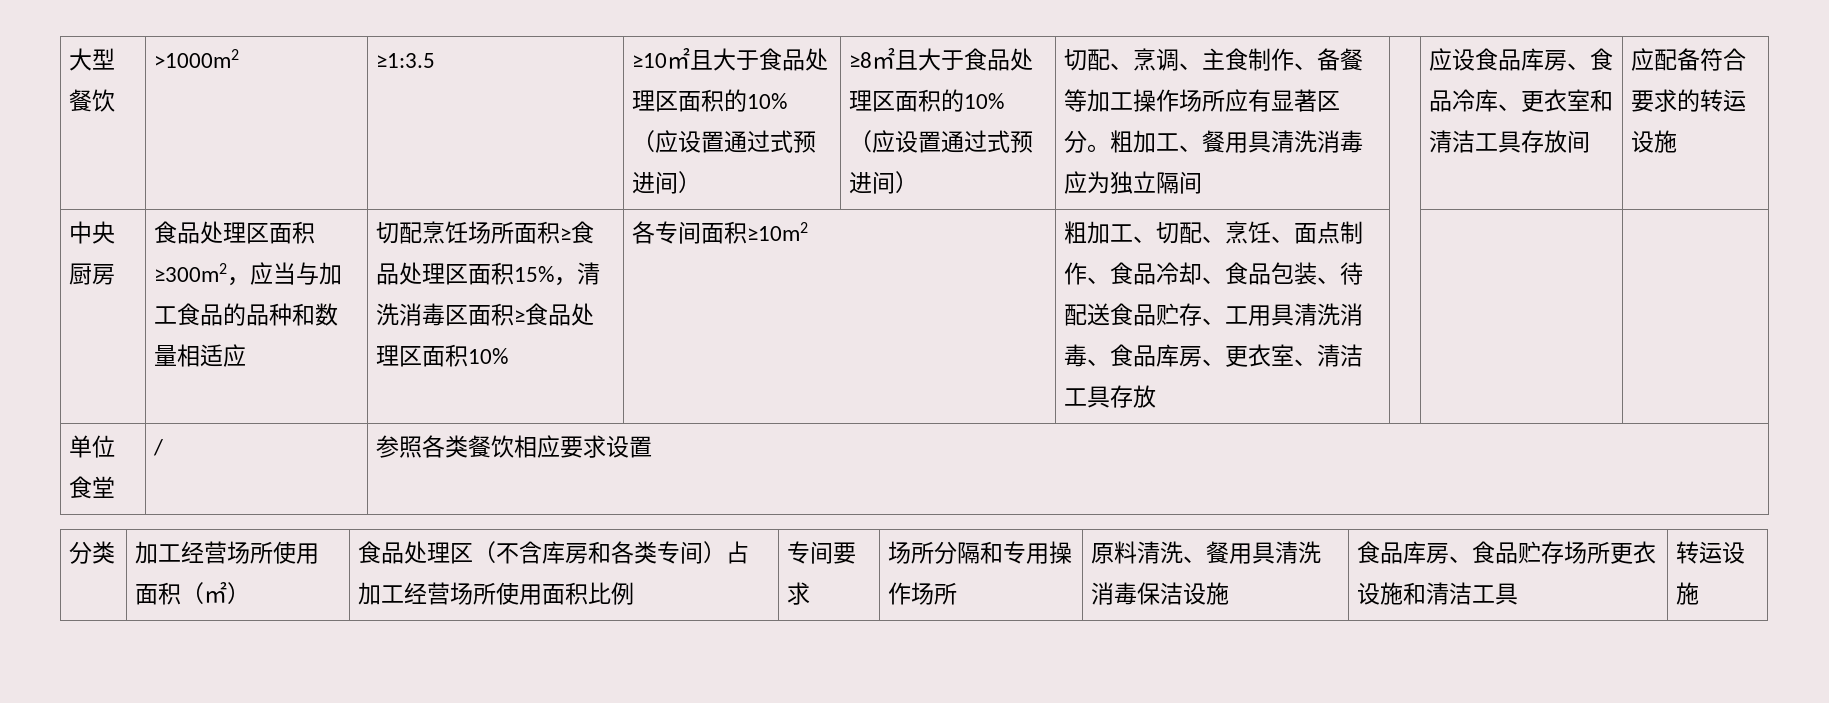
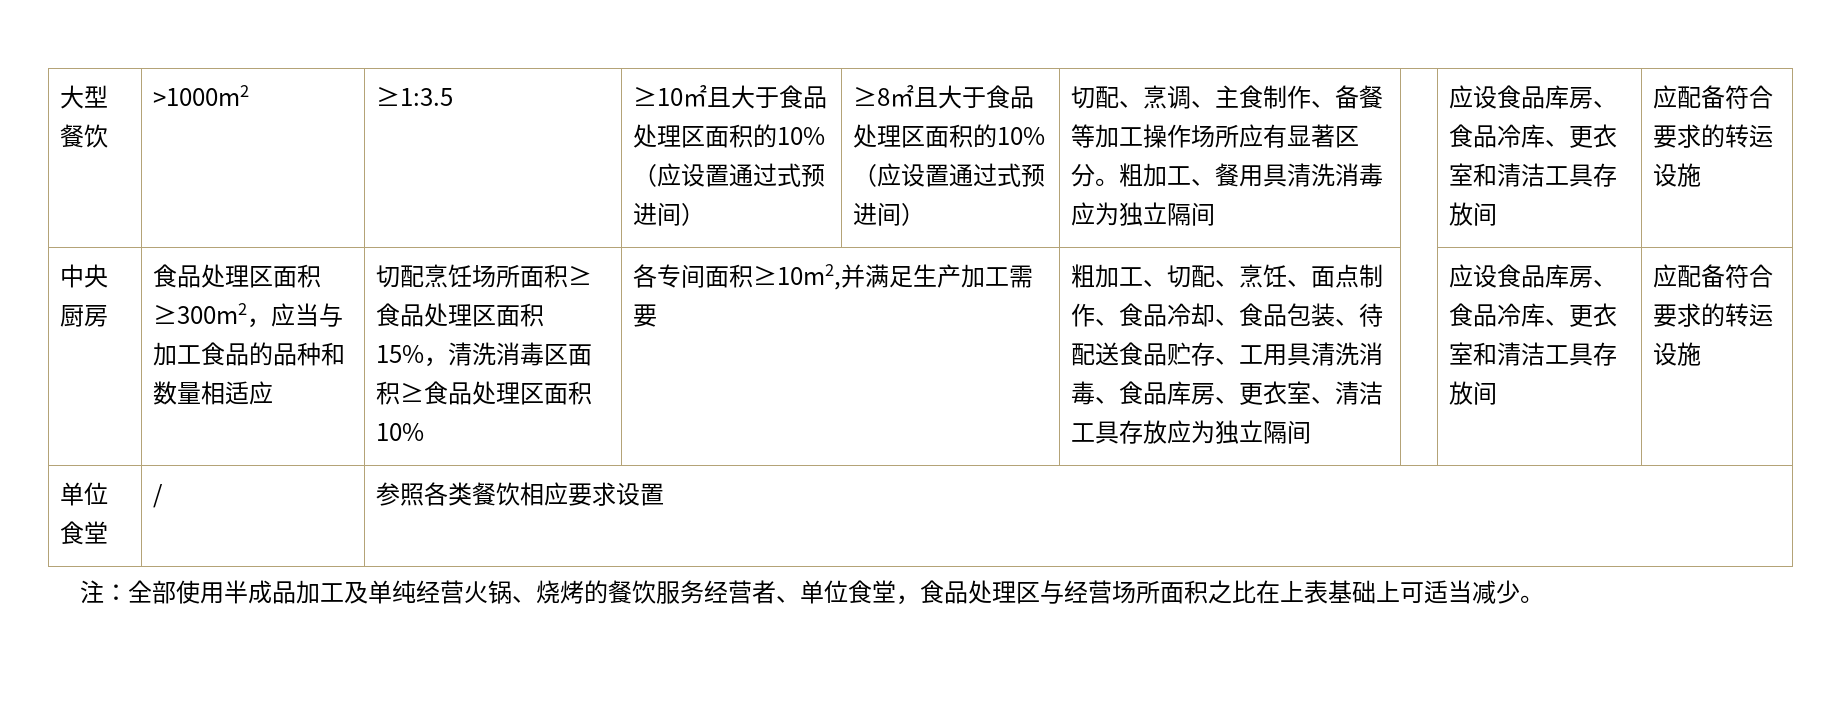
- 各专间面积≥10m2
+ 各专间面积≥10m2,并满足生产加工需要
- 粗加工、切配、烹饪、面点制作、食品冷却、食品包装、待配送食品贮存、工用具清洗消毒、食品库房、更衣室、清洁工具存放
+ 粗加工、切配、烹饪、面点制作、食品冷却、食品包装、待配送食品贮存、工用具清洗消毒、食品库房、更衣室、清洁工具存放应为独立隔间 | | 应设食品库房、食品冷库、更衣室和清洁工具存放间 | 应配备符合要求的转运设施
- 分类 | 加工经营场所使用面积（㎡） | 食品处理区（不含库房和各类专间）占加工经营场所使用面积比例 | 专间要求 | 场所分隔和专用操作场所 | 原料清洗、餐用具清洗消毒保洁设施 | 食品库房、食品贮存场所更衣设施和清洁工具 | 转运设施
+ 注：全部使用半成品加工及单纯经营火锅、烧烤的餐饮服务经营者、单位食堂，食品处理区与经营场所面积之比在上表基础上可适当减少。

